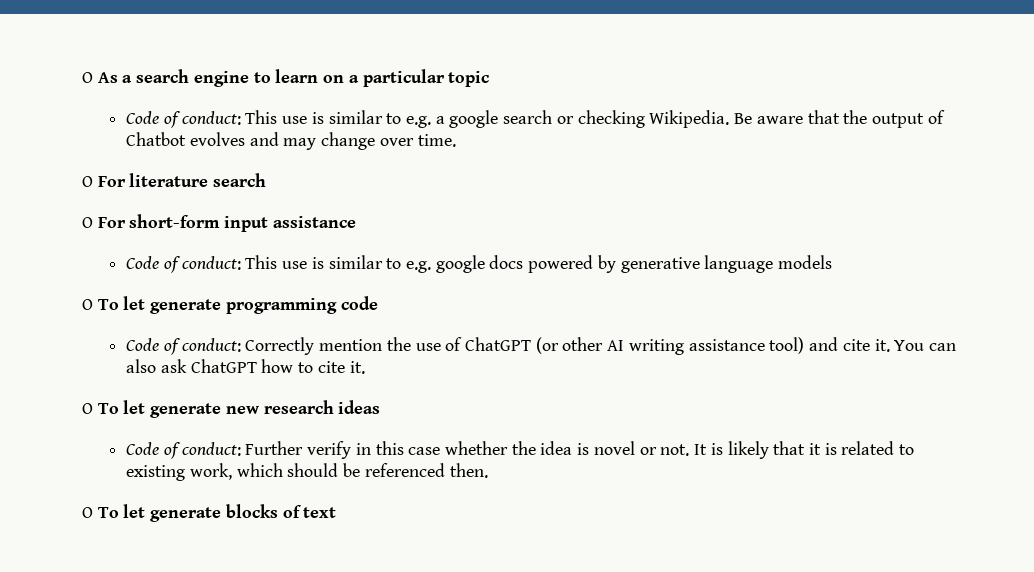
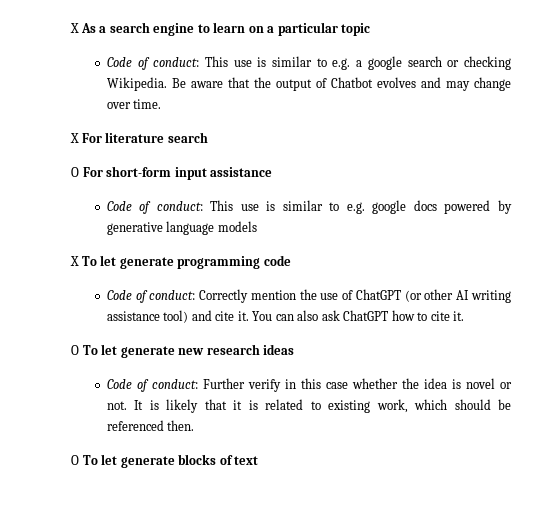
- O As a search engine to learn on a particular topic
+ X As a search engine to learn on a particular topic
- O For literature search
+ X For literature search
- O To let generate programming code
+ X To let generate programming code

